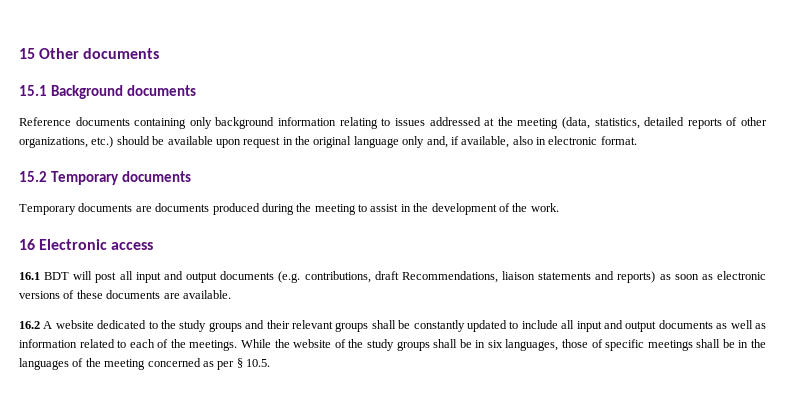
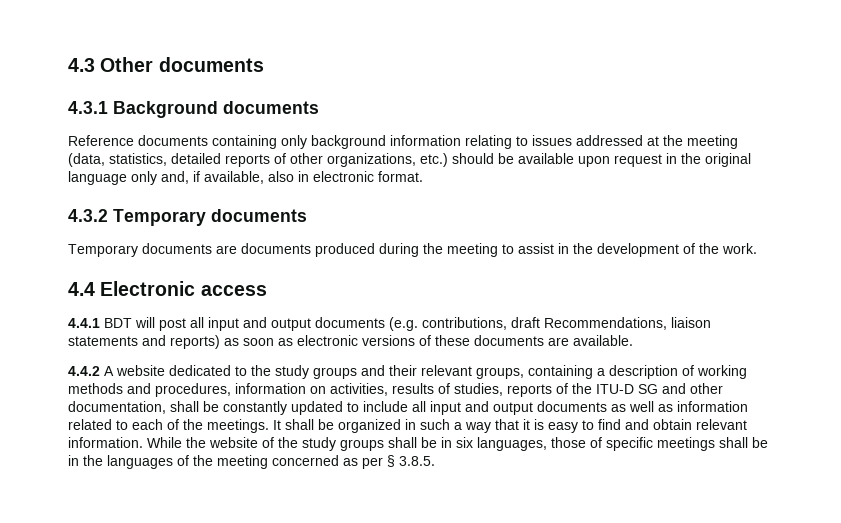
- 15 Other documents
+ 4.3 Other documents
- 15.1 Background documents
+ 4.3.1 Background documents
- 15.2 Temporary documents
+ 4.3.2 Temporary documents
- 16 Electronic access
+ 4.4 Electronic access
- 16.1 BDT will post all input and output documents (e.g. contributions, draft Recommendations, liaison statements and reports) as soon as electronic versions of these documents are available.
+ 4.4.1 BDT will post all input and output documents (e.g. contributions, draft Recommendations, liaison statements and reports) as soon as electronic versions of these documents are available.
- 16.2 A website dedicated to the study groups and their relevant groups shall be constantly updated to include all input and output documents as well as information related to each of the meetings.
+ 4.4.2 A website dedicated to the study groups and their relevant groups, containing a description of working methods and procedures, information on activities, results of studies, reports of the ITU-D SG and other documentation, shall be constantly updated to include all input and output documents as well as information related to each of the meetings.
+ It shall be organized in such a way that it is easy to find and obtain relevant information.
- While the website of the study groups shall be in six languages, those of specific meetings shall be in the languages of the meeting concerned as per § 10.5.
+ While the website of the study groups shall be in six languages, those of specific meetings shall be in the languages of the meeting concerned as per § 3.8.5.

